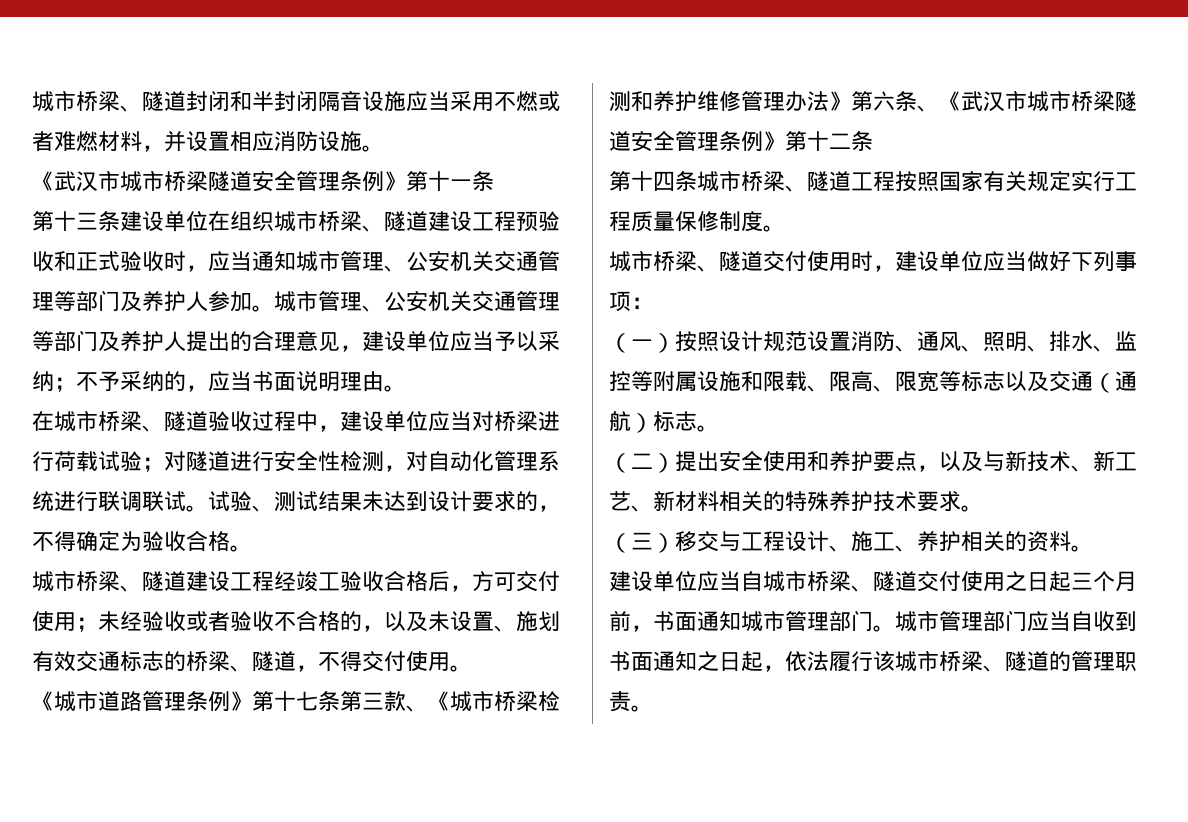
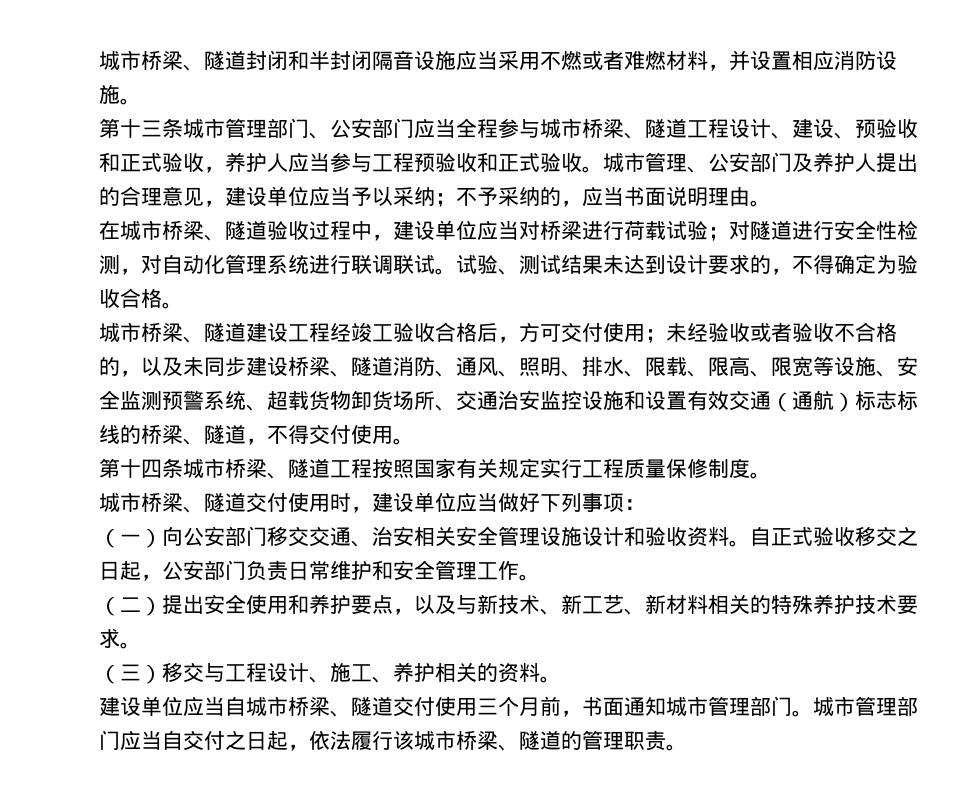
- 《武汉市城市桥梁隧道安全管理条例》第十一条
- 第十三条建设单位在组织城市桥梁、隧道建设工程预验收和正式验收时，应当通知城市管理、公安机关交通管理等部门及养护人参加。
+ 第十三条城市管理部门、公安部门应当全程参与城市桥梁、隧道工程设计、建设、预验收和正式验收，养护人应当参与工程预验收和正式验收。
- 城市管理、公安机关交通管理等部门及养护人提出的合理意见，建设单位应当予以采纳；不予采纳的，应当书面说明理由。
+ 城市管理、公安部门及养护人提出的合理意见，建设单位应当予以采纳；不予采纳的，应当书面说明理由。
- 城市桥梁、隧道建设工程经竣工验收合格后，方可交付使用；未经验收或者验收不合格的，以及未设置、施划有效交通标志的桥梁、隧道，不得交付使用。
+ 城市桥梁、隧道建设工程经竣工验收合格后，方可交付使用；未经验收或者验收不合格的，以及未同步建设桥梁、隧道消防、通风、照明、排水、限载、限高、限宽等设施、安全监测预警系统、超载货物卸货场所、交通治安监控设施和设置有效交通（通航）标志标线的桥梁、隧道，不得交付使用。
- 《城市道路管理条例》第十七条第三款、《城市桥梁检测和养护维修管理办法》第六条、《武汉市城市桥梁隧道安全管理条例》第十二条
- （一）按照设计规范设置消防、通风、照明、排水、监控等附属设施和限载、限高、限宽等标志以及交通（通航）标志。
+ （一）向公安部门移交交通、治安相关安全管理设施设计和验收资料。自正式验收移交之日起，公安部门负责日常维护和安全管理工作。
- 建设单位应当自城市桥梁、隧道交付使用之日起三个月前，书面通知城市管理部门。
+ 建设单位应当自城市桥梁、隧道交付使用三个月前，书面通知城市管理部门。
- 城市管理部门应当自收到书面通知之日起，依法履行该城市桥梁、隧道的管理职责。
+ 城市管理部门应当自交付之日起，依法履行该城市桥梁、隧道的管理职责。

